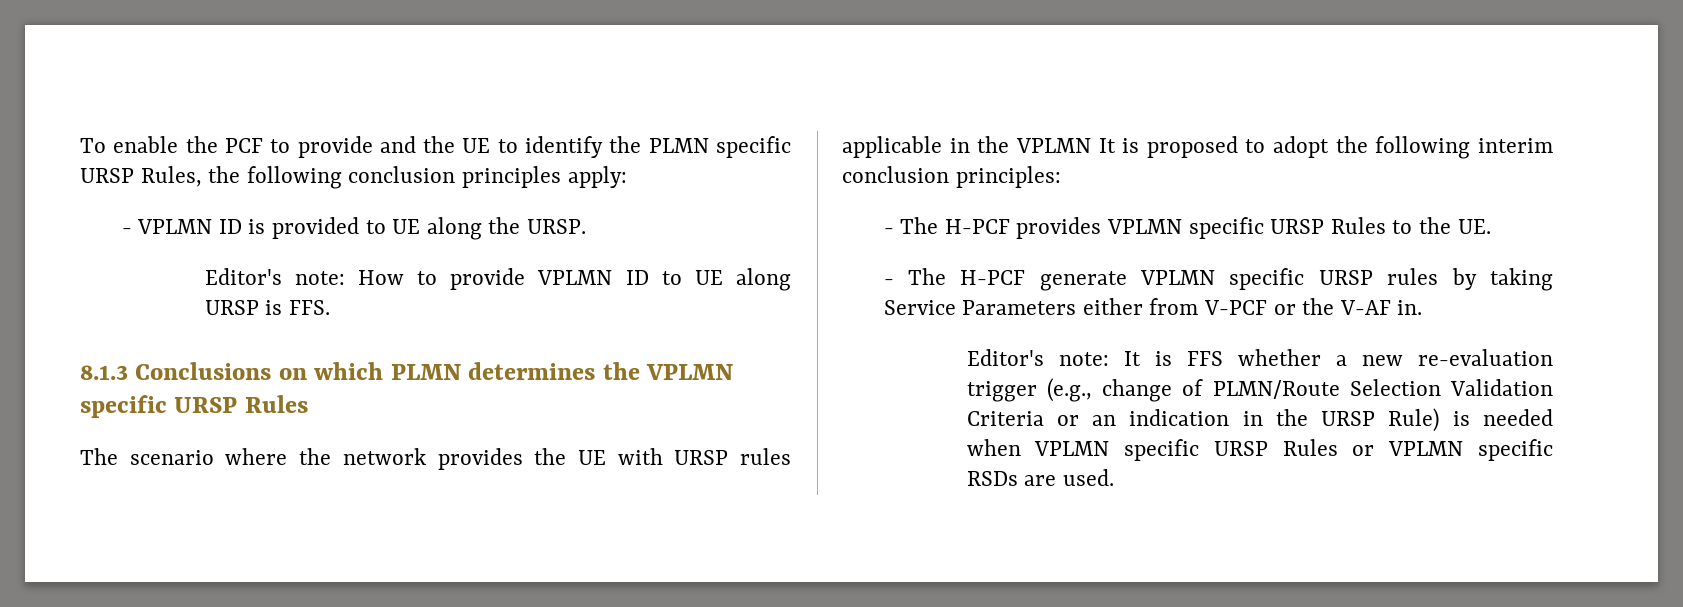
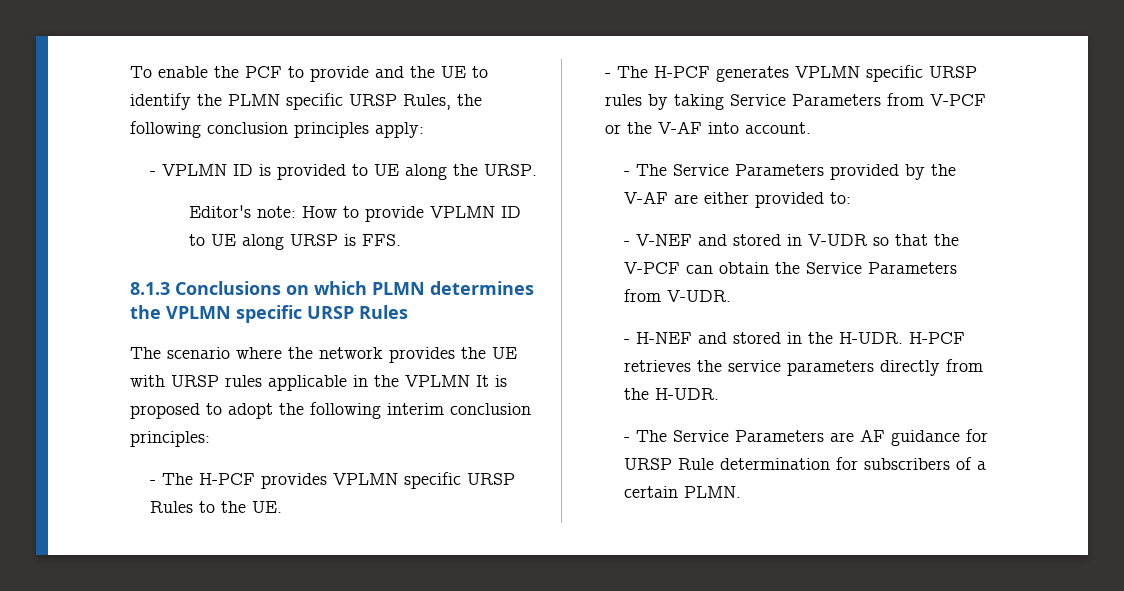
- - The H-PCF generate VPLMN specific URSP rules by taking Service Parameters either from V-PCF or the V-AF in.
- Editor's note: It is FFS whether a new re-evaluation trigger (e.g., change of PLMN/Route Selection Validation Criteria or an indication in the URSP Rule) is needed when VPLMN specific URSP Rules or VPLMN specific RSDs are used.
+ - The H-PCF generates VPLMN specific URSP rules by taking Service Parameters from V-PCF or the V-AF into account.
+ - The Service Parameters provided by the V-AF are either provided to:
+ - V-NEF and stored in V-UDR so that the V-PCF can obtain the Service Parameters from V-UDR.
+ - H-NEF and stored in the H-UDR. H-PCF retrieves the service parameters directly from the H-UDR.
+ - The Service Parameters are AF guidance for URSP Rule determination for subscribers of a certain PLMN.

